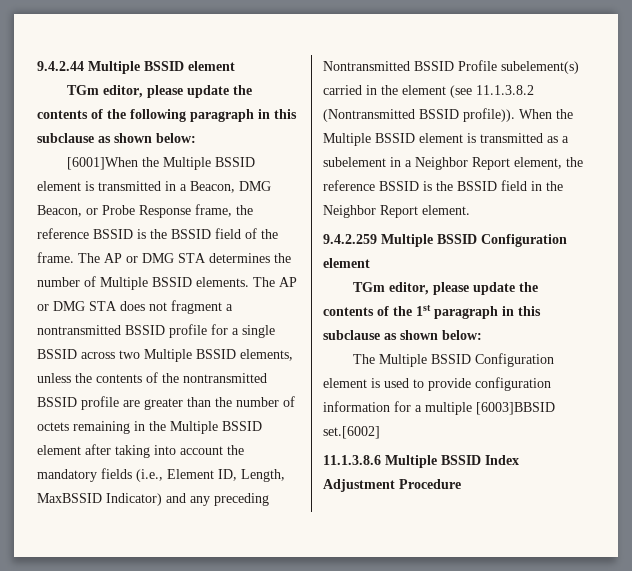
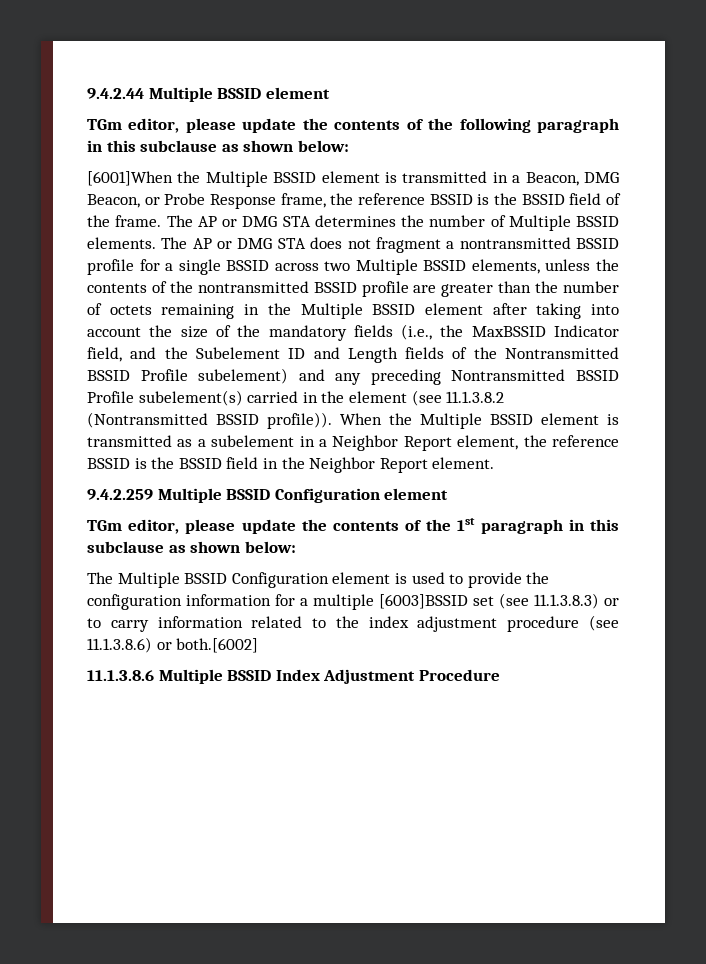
- The AP or DMG STA does not fragment a nontransmitted BSSID profile for a single BSSID across two Multiple BSSID elements, unless the contents of the nontransmitted BSSID profile are greater than the number of octets remaining in the Multiple BSSID element after taking into account the mandatory fields (i.e., Element ID, Length, MaxBSSID Indicator) and any preceding Nontransmitted BSSID Profile subelement(s) carried in the element (see 11.1.3.8.2 (Nontransmitted BSSID profile)).
+ The AP or DMG STA does not fragment a nontransmitted BSSID profile for a single BSSID across two Multiple BSSID elements, unless the contents of the nontransmitted BSSID profile are greater than the number of octets remaining in the Multiple BSSID element after taking into account the size of the mandatory fields (i.e., the MaxBSSID Indicator field, and the Subelement ID and Length fields of the Nontransmitted BSSID Profile subelement) and any preceding Nontransmitted BSSID Profile subelement(s) carried in the element (see 11.1.3.8.2 (Nontransmitted BSSID profile)).
- The Multiple BSSID Configuration element is used to provide configuration information for a multiple [6003]BBSID set.[6002]
+ The Multiple BSSID Configuration element is used to provide the configuration information for a multiple [6003]BSSID set (see 11.1.3.8.3) or to carry information related to the index adjustment procedure (see 11.1.3.8.6) or both.[6002]

